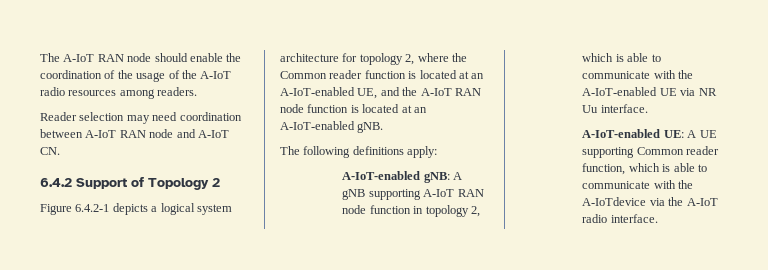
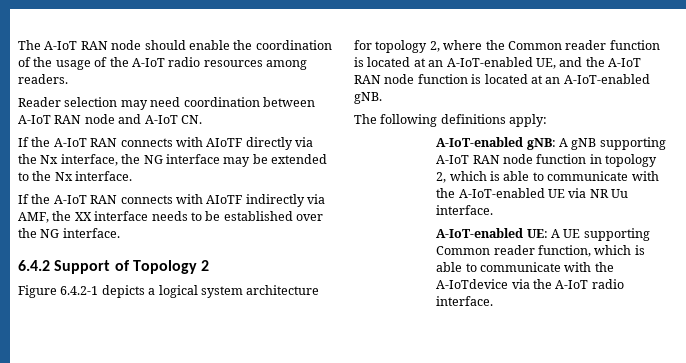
+ If the A-IoT RAN connects with AIoTF directly via the Nx interface, the NG interface may be extended to the Nx interface.
+ If the A-IoT RAN connects with AIoTF indirectly via AMF, the XX interface needs to be established over the NG interface.

